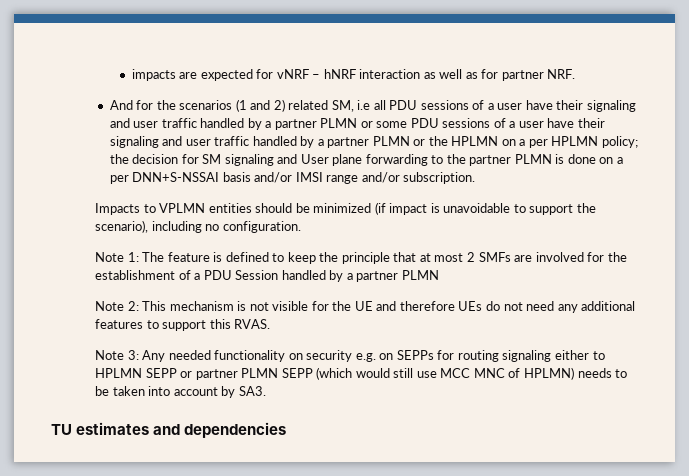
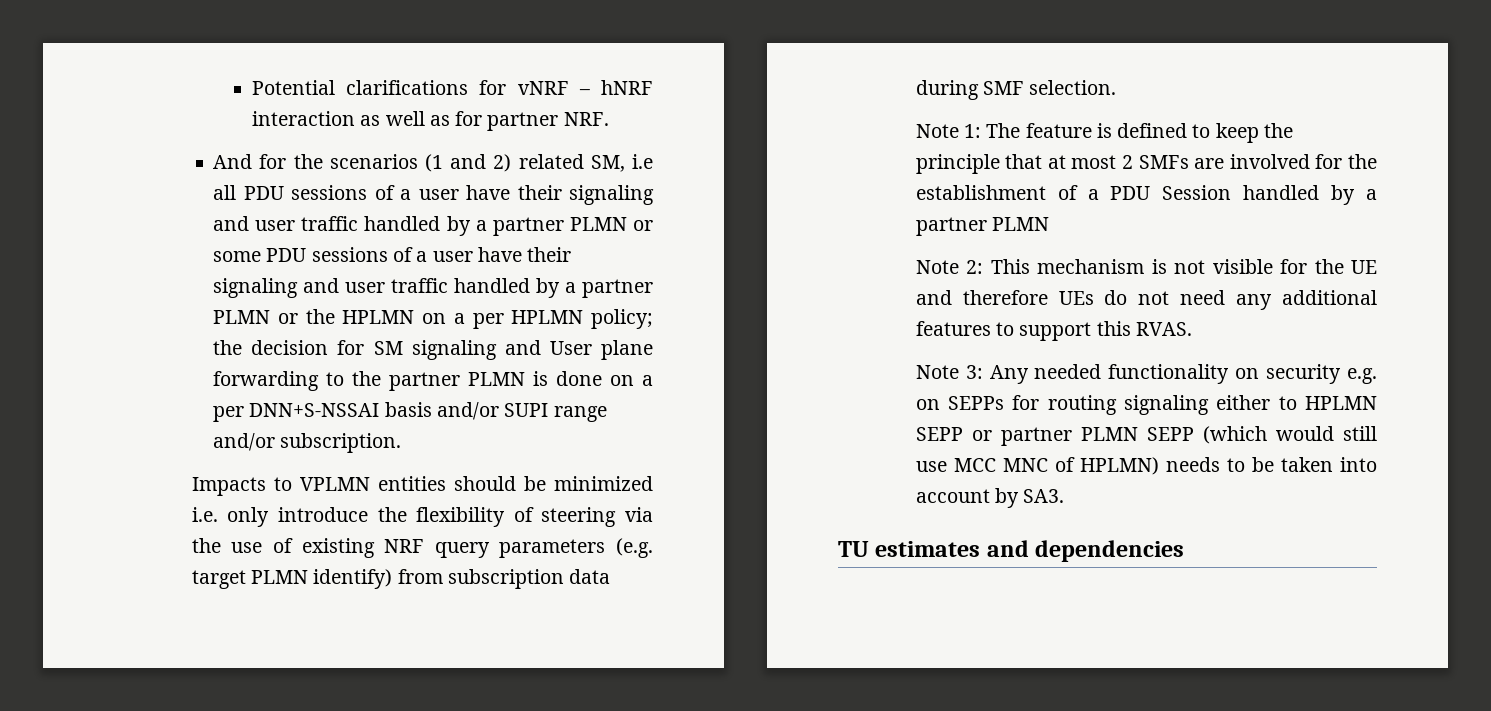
- impacts are expected for vNRF – hNRF interaction as well as for partner NRF.
+ Potential clarifications for vNRF – hNRF interaction as well as for partner NRF.
- the decision for SM signaling and User plane forwarding to the partner PLMN is done on a per DNN+S-NSSAI basis and/or IMSI range and/or subscription.
+ the decision for SM signaling and User plane forwarding to the partner PLMN is done on a per DNN+S-NSSAI basis and/or SUPI range and/or subscription.
- Impacts to VPLMN entities should be minimized (if impact is unavoidable to support the scenario), including no configuration.
+ Impacts to VPLMN entities should be minimized i.e. only introduce the flexibility of steering via the use of existing NRF query parameters (e.g. target PLMN identify) from subscription data during SMF selection.

